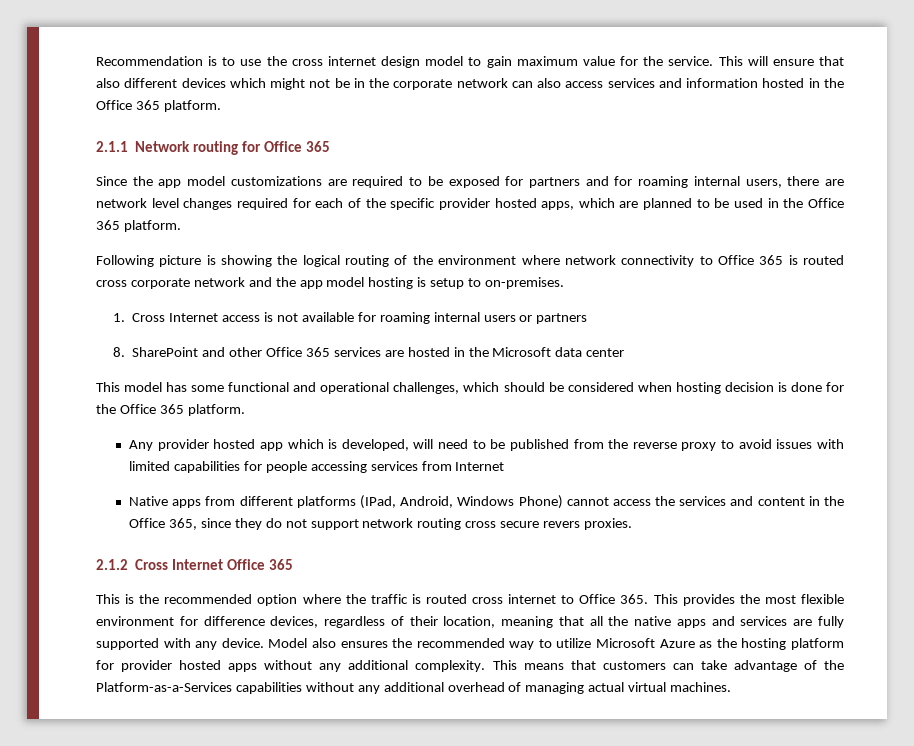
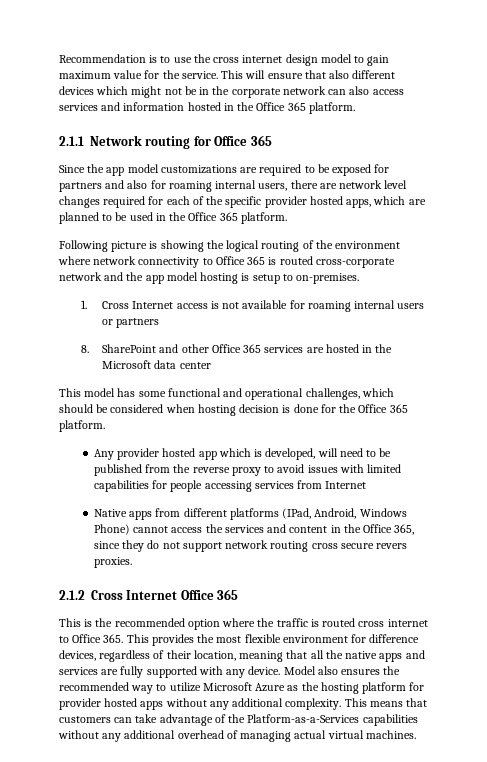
- Since the app model customizations are required to be exposed for partners and for roaming internal users, there are network level changes required for each of the specific provider hosted apps, which are planned to be used in the Office 365 platform.
+ Since the app model customizations are required to be exposed for partners and also for roaming internal users, there are network level changes required for each of the specific provider hosted apps, which are planned to be used in the Office 365 platform.
- Following picture is showing the logical routing of the environment where network connectivity to Office 365 is routed cross corporate network and the app model hosting is setup to on-premises.
+ Following picture is showing the logical routing of the environment where network connectivity to Office 365 is routed cross-corporate network and the app model hosting is setup to on-premises.

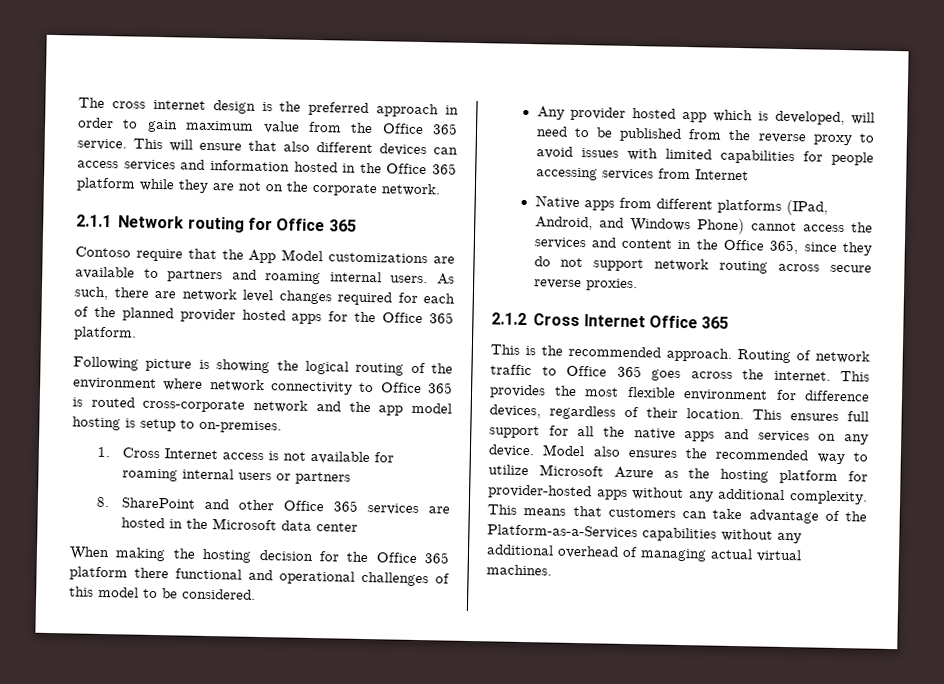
- Recommendation is to use the cross internet design model to gain maximum value for the service.
+ The cross internet design is the preferred approach in order to gain maximum value from the Office 365 service.
- This will ensure that also different devices which might not be in the corporate network can also access services and information hosted in the Office 365 platform.
+ This will ensure that also different devices can access services and information hosted in the Office 365 platform while they are not on the corporate network.
- Since the app model customizations are required to be exposed for partners and also for roaming internal users, there are network level changes required for each of the specific provider hosted apps, which are planned to be used in the Office 365 platform.
+ Contoso require that the App Model customizations are available to partners and roaming internal users. As such, there are network level changes required for each of the planned provider hosted apps for the Office 365 platform.
- This model has some functional and operational challenges, which should be considered when hosting decision is done for the Office 365 platform.
+ When making the hosting decision for the Office 365 platform there functional and operational challenges of this model to be considered.
- Native apps from different platforms (IPad, Android, Windows Phone) cannot access the services and content in the Office 365, since they do not support network routing cross secure revers proxies.
+ Native apps from different platforms (IPad, Android, and Windows Phone) cannot access the services and content in the Office 365, since they do not support network routing across secure reverse proxies.
- This is the recommended option where the traffic is routed cross internet to Office 365. This provides the most flexible environment for difference devices, regardless of their location, meaning that all the native apps and services are fully supported with any device.
+ This is the recommended approach. Routing of network traffic to Office 365 goes across the internet. This provides the most flexible environment for difference devices, regardless of their location. This ensures full support for all the native apps and services on any device.
- Model also ensures the recommended way to utilize Microsoft Azure as the hosting platform for provider hosted apps without any additional complexity.
+ Model also ensures the recommended way to utilize Microsoft Azure as the hosting platform for provider-hosted apps without any additional complexity.

